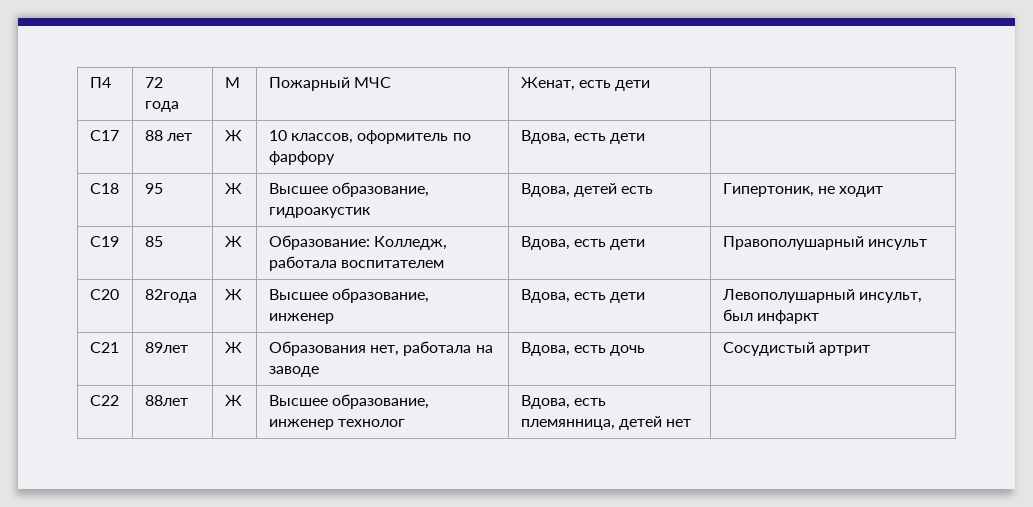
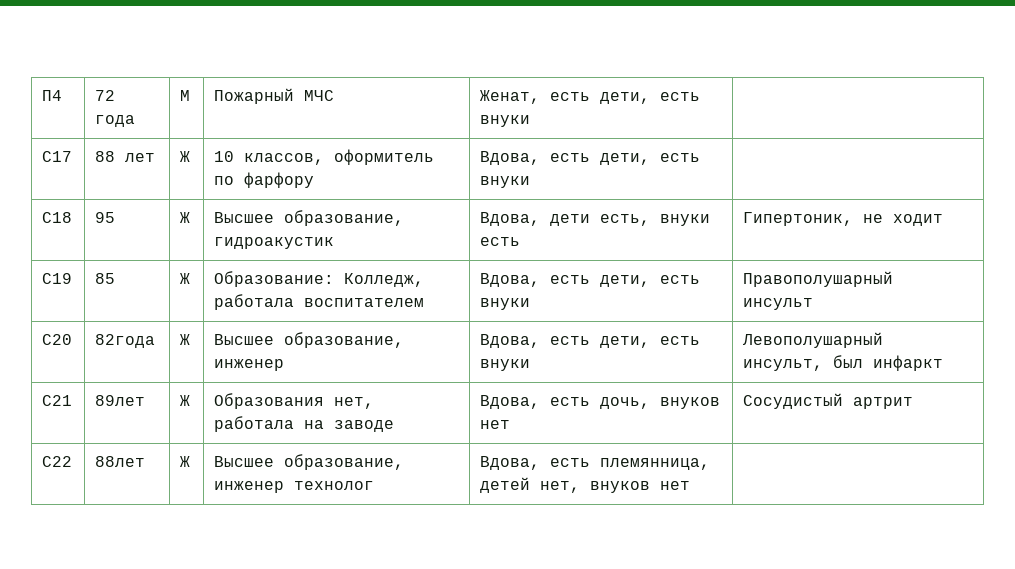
- П4 | 72 года | М | Пожарный МЧС | Женат, есть дети |
+ П4 | 72 года | М | Пожарный МЧС | Женат, есть дети, есть внуки |
- С17 | 88 лет | Ж | 10 классов, оформитель по фарфору | Вдова, есть дети |
+ С17 | 88 лет | Ж | 10 классов, оформитель по фарфору | Вдова, есть дети, есть внуки |
- С18 | 95 | Ж | Высшее образование, гидроакустик | Вдова, детей есть | Гипертоник, не ходит
+ С18 | 95 | Ж | Высшее образование, гидроакустик | Вдова, дети есть, внуки есть | Гипертоник, не ходит
- С19 | 85 | Ж | Образование: Колледж, работала воспитателем | Вдова, есть дети | Правополушарный инсульт
+ С19 | 85 | Ж | Образование: Колледж, работала воспитателем | Вдова, есть дети, есть внуки | Правополушарный инсульт
- С20 | 82года | Ж | Высшее образование, инженер | Вдова, есть дети | Левополушарный инсульт, был инфаркт
+ С20 | 82года | Ж | Высшее образование, инженер | Вдова, есть дети, есть внуки | Левополушарный инсульт, был инфаркт
- С21 | 89лет | Ж | Образования нет, работала на заводе | Вдова, есть дочь | Сосудистый артрит
+ С21 | 89лет | Ж | Образования нет, работала на заводе | Вдова, есть дочь, внуков нет | Сосудистый артрит
- С22 | 88лет | Ж | Высшее образование, инженер технолог | Вдова, есть племянница, детей нет |
+ С22 | 88лет | Ж | Высшее образование, инженер технолог | Вдова, есть племянница, детей нет, внуков нет |

